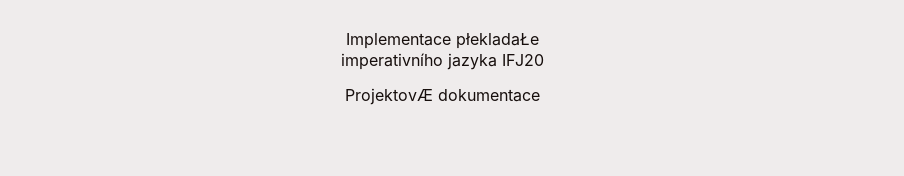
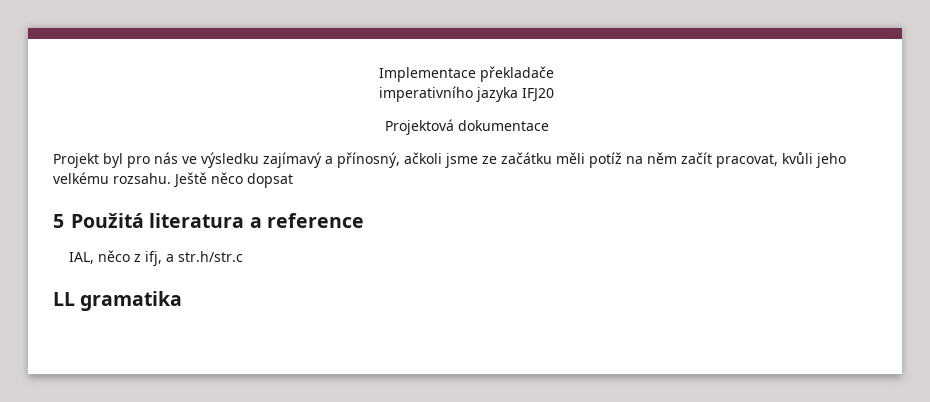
- Implementace płekladaŁe
+ Implementace překladače
- ProjektovÆ dokumentace
+ Projektová dokumentace
+ Projekt byl pro nás ve výsledku zajímavý a přínosný, ačkoli jsme ze začátku měli potíž na něm začít pracovat, kvůli jeho velkému rozsahu. Ještě něco dopsat
+ 5 Použitá literatura a reference
+ IAL, něco z ifj, a str.h/str.c
+ LL gramatika

